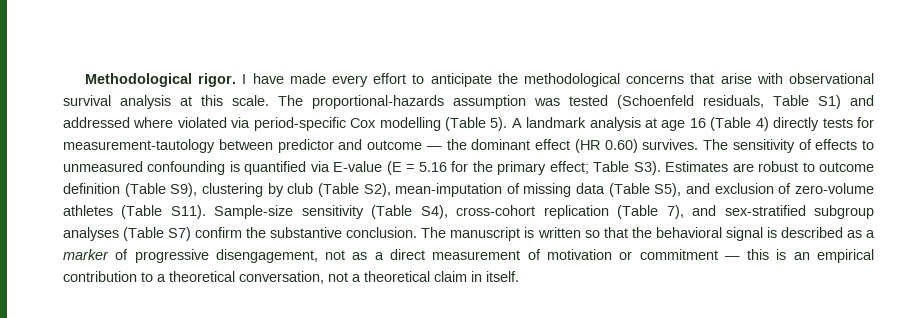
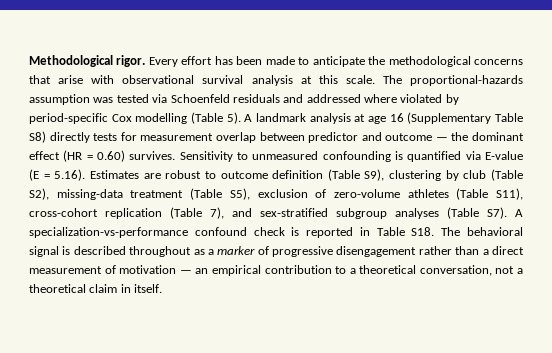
- I have made every effort to anticipate the methodological concerns that arise with observational survival analysis at this scale.
+ Every effort has been made to anticipate the methodological concerns that arise with observational survival analysis at this scale.
- The proportional-hazards assumption was tested (Schoenfeld residuals, Table S1) and addressed where violated via period-specific Cox modelling (Table 5).
+ The proportional-hazards assumption was tested via Schoenfeld residuals and addressed where violated by period-specific Cox modelling (Table 5).
- A landmark analysis at age 16 (Table 4) directly tests for measurement-tautology between predictor and outcome — the dominant effect (HR 0.60) survives.
+ A landmark analysis at age 16 (Supplementary Table S8) directly tests for measurement overlap between predictor and outcome — the dominant effect (HR = 0.60) survives.
- The sensitivity of effects to unmeasured confounding is quantified via E-value (E = 5.16 for the primary effect; Table S3). Estimates are robust to outcome definition (Table S9), clustering by club (Table S2), mean-imputation of missing data (Table S5), and exclusion of zero-volume athletes (Table S11). Sample-size sensitivity (Table S4), cross-cohort replication (Table 7), and sex-stratified subgroup analyses (Table S7) confirm the substantive conclusion. The manuscript is written so that the behavioral signal is described as a marker of progressive disengagement, not as a direct measurement of motivation or commitment — this is an empirical contribution to a theoretical conversation, not a theoretical claim in itself.
+ Sensitivity to unmeasured confounding is quantified via E-value (E = 5.16). Estimates are robust to outcome definition (Table S9), clustering by club (Table S2), missing-data treatment (Table S5), exclusion of zero-volume athletes (Table S11), cross-cohort replication (Table 7), and sex-stratified subgroup analyses (Table S7). A specialization-vs-performance confound check is reported in Table S18. The behavioral signal is described throughout as a marker of progressive disengagement rather than a direct measurement of motivation — an empirical contribution to a theoretical conversation, not a theoretical claim in itself.

